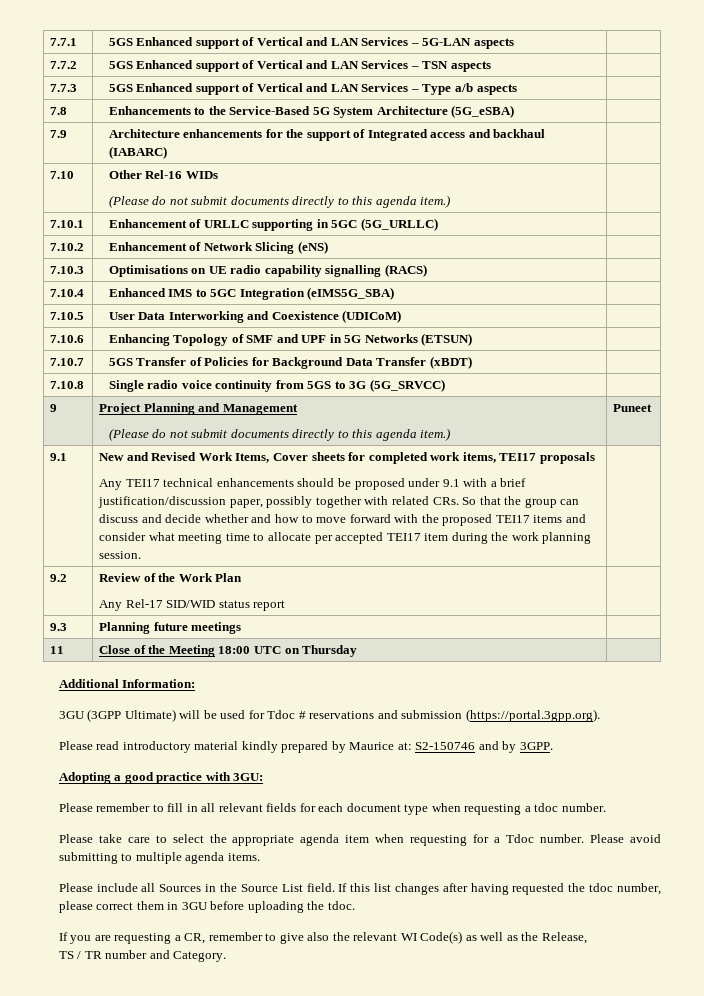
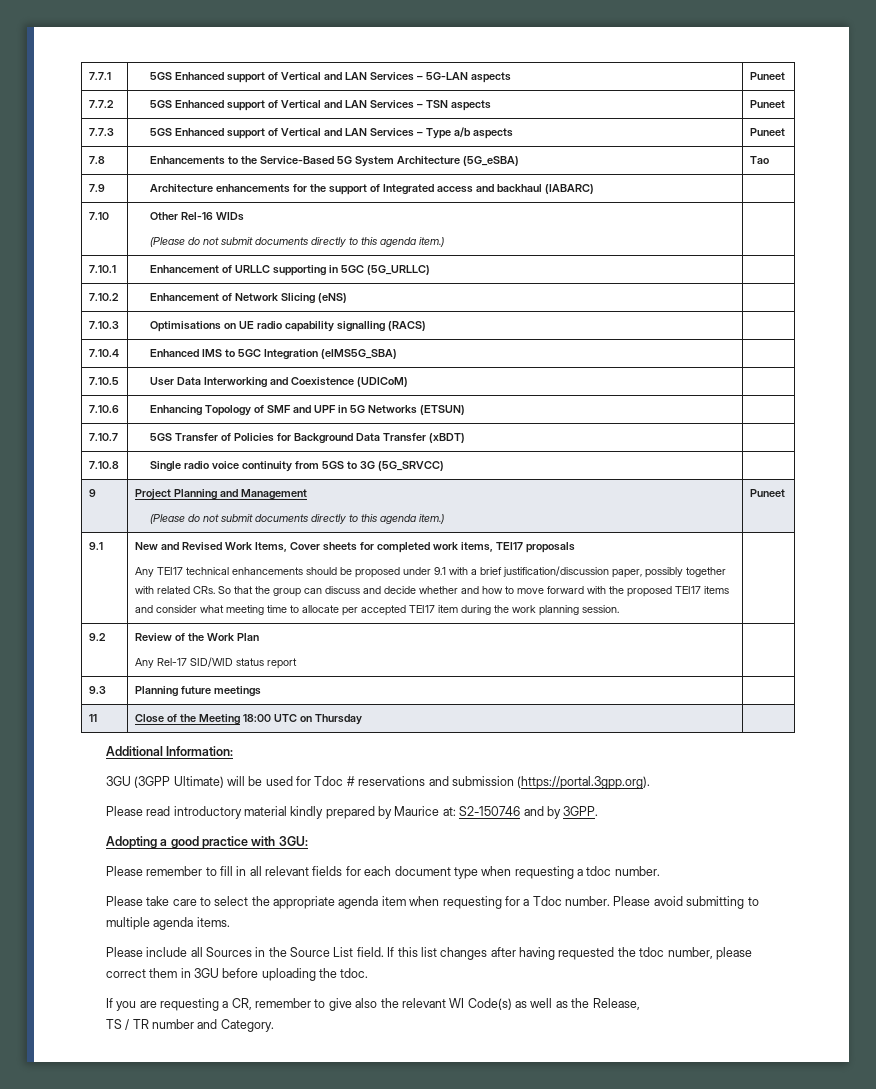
- 7.7.1 | 5GS Enhanced support of Vertical and LAN Services – 5G-LAN aspects |
+ 7.7.1 | 5GS Enhanced support of Vertical and LAN Services – 5G-LAN aspects | Puneet
- 7.7.2 | 5GS Enhanced support of Vertical and LAN Services – TSN aspects |
+ 7.7.2 | 5GS Enhanced support of Vertical and LAN Services – TSN aspects | Puneet
- 7.7.3 | 5GS Enhanced support of Vertical and LAN Services – Type a/b aspects |
+ 7.7.3 | 5GS Enhanced support of Vertical and LAN Services – Type a/b aspects | Puneet
- 7.8 | Enhancements to the Service-Based 5G System Architecture (5G_eSBA) |
+ 7.8 | Enhancements to the Service-Based 5G System Architecture (5G_eSBA) | Tao

